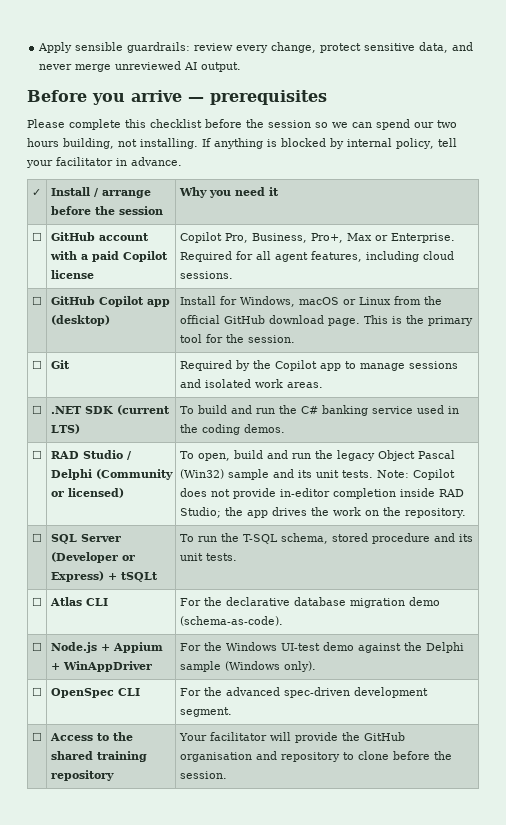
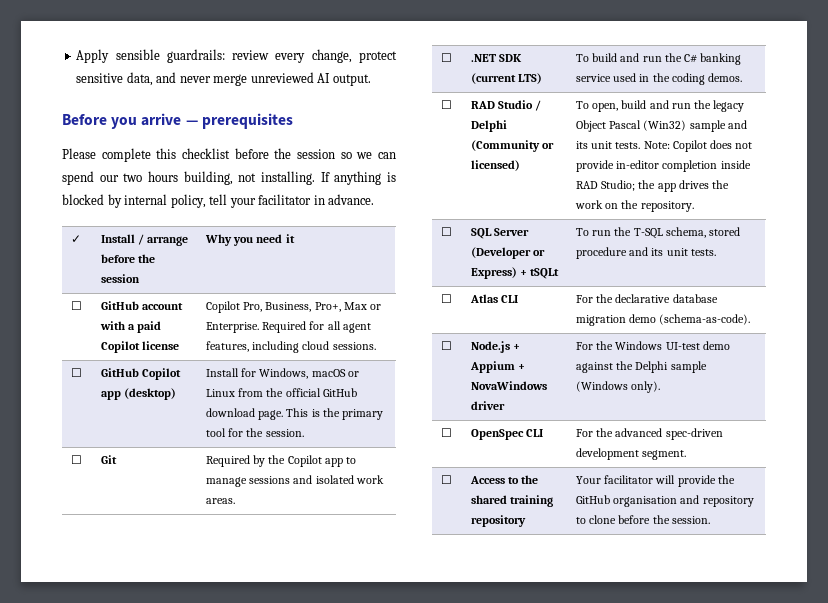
- ☐ | Node.js + Appium + WinAppDriver | For the Windows UI-test demo against the Delphi sample (Windows only).
+ ☐ | Node.js + Appium + NovaWindows driver | For the Windows UI-test demo against the Delphi sample (Windows only).

